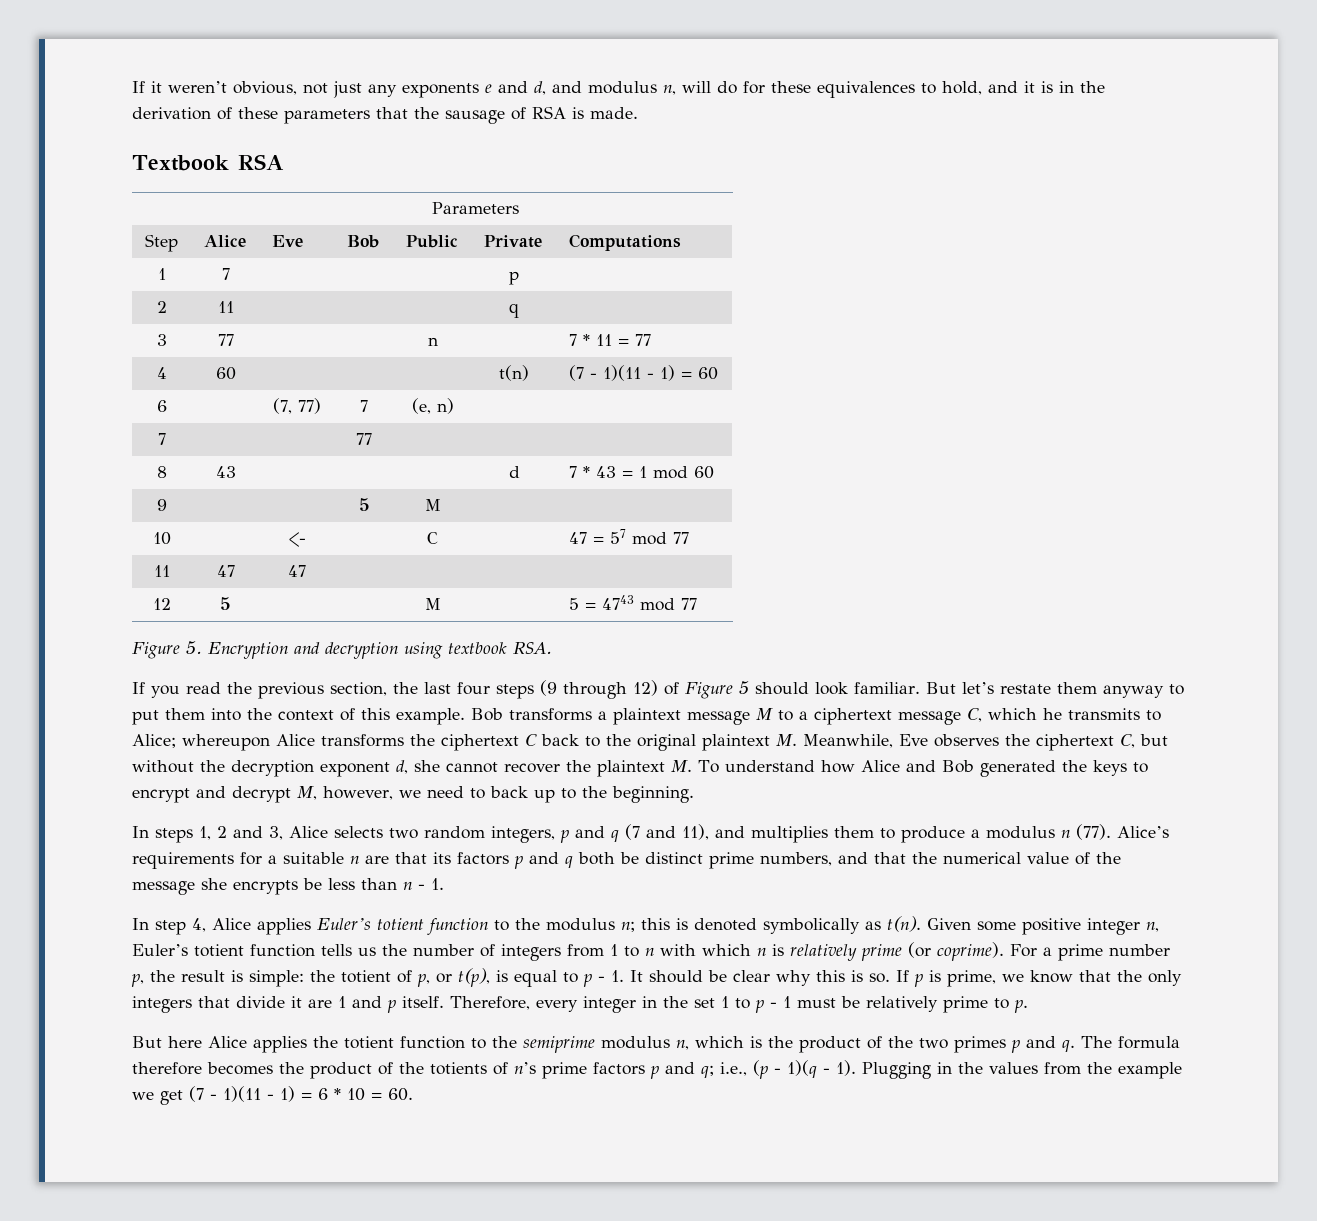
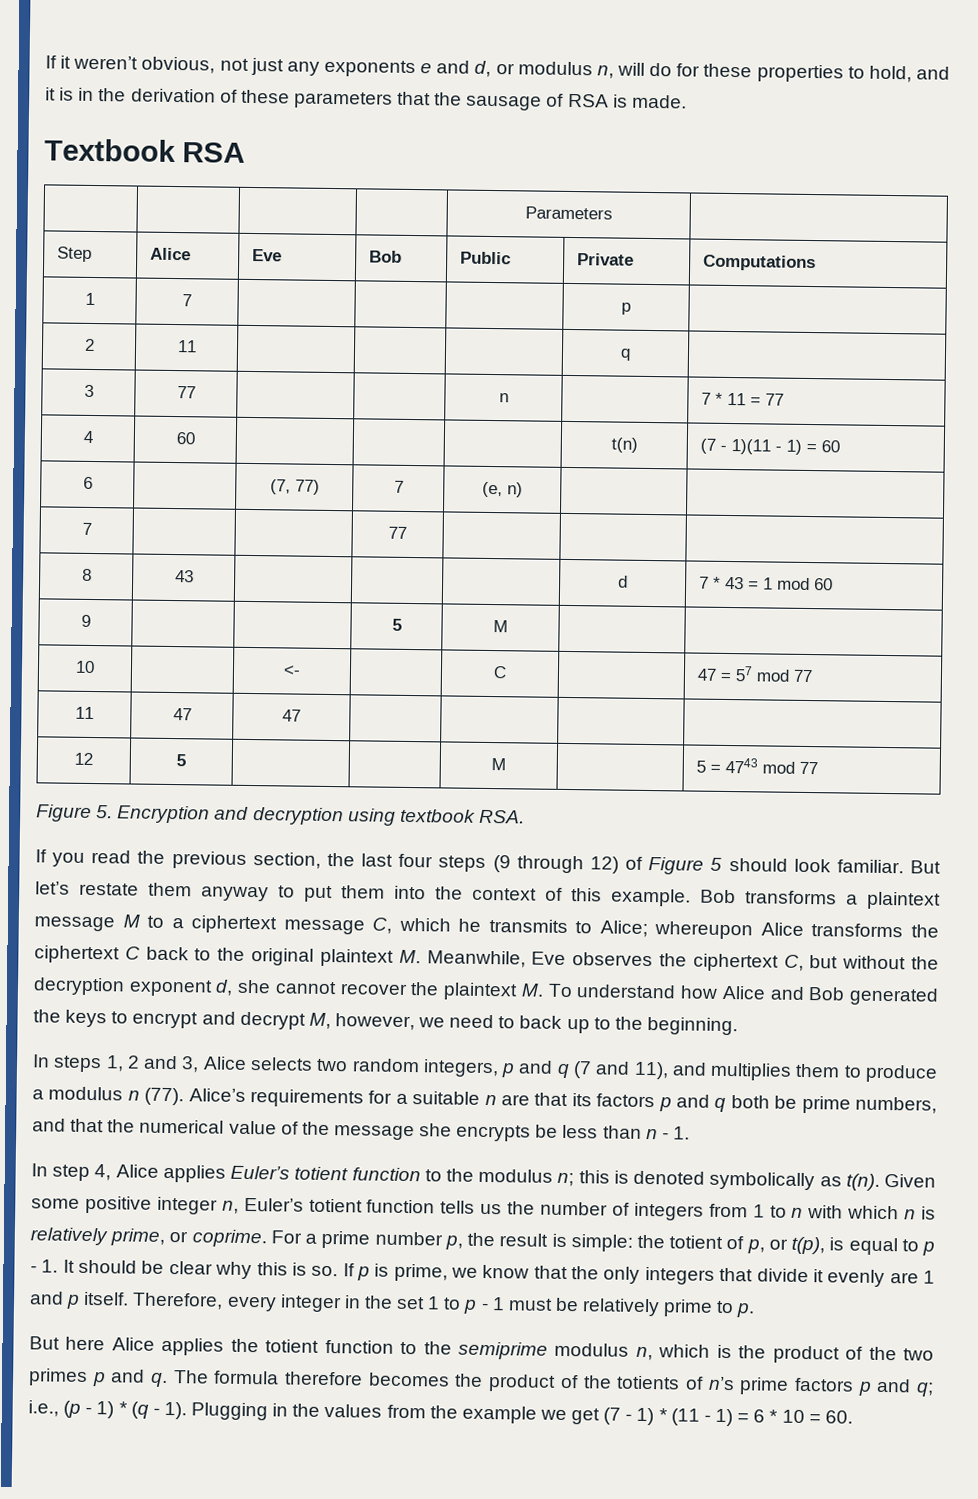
- If it weren’t obvious, not just any exponents e and d, and modulus n, will do for these equivalences to hold, and it is in the derivation of these parameters that the sausage of RSA is made.
+ If it weren’t obvious, not just any exponents e and d, or modulus n, will do for these properties to hold, and it is in the derivation of these parameters that the sausage of RSA is made.
- Alice’s requirements for a suitable n are that its factors p and q both be distinct prime numbers, and that the numerical value of the message she encrypts be less than n - 1.
+ Alice’s requirements for a suitable n are that its factors p and q both be prime numbers, and that the numerical value of the message she encrypts be less than n - 1.
- Given some positive integer n, Euler’s totient function tells us the number of integers from 1 to n with which n is relatively prime (or coprime).
+ Given some positive integer n, Euler’s totient function tells us the number of integers from 1 to n with which n is relatively prime, or coprime.
- If p is prime, we know that the only integers that divide it are 1 and p itself.
+ If p is prime, we know that the only integers that divide it evenly are 1 and p itself.
- The formula therefore becomes the product of the totients of n’s prime factors p and q; i.e., (p - 1)(q - 1).
+ The formula therefore becomes the product of the totients of n’s prime factors p and q; i.e., (p - 1) * (q - 1).
- Plugging in the values from the example we get (7 - 1)(11 - 1) = 6 * 10 = 60.
+ Plugging in the values from the example we get (7 - 1) * (11 - 1) = 6 * 10 = 60.

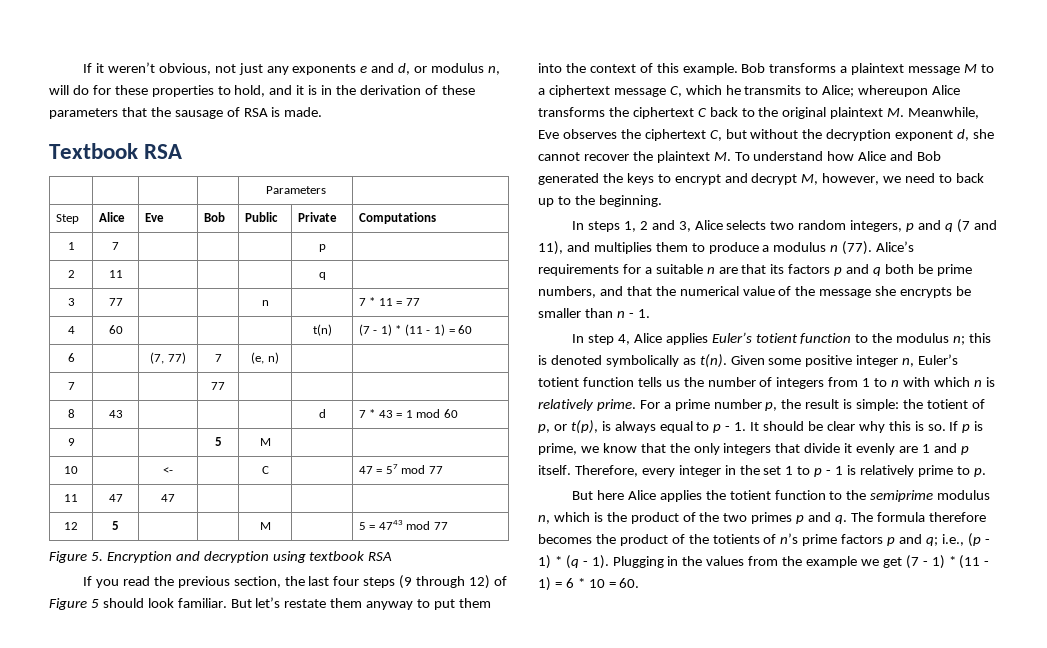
- 4 | 60 | | | | t(n) | (7 - 1)(11 - 1) = 60
+ 4 | 60 | | | | t(n) | (7 - 1) * (11 - 1) = 60
- Figure 5. Encryption and decryption using textbook RSA.
+ Figure 5. Encryption and decryption using textbook RSA
- Alice’s requirements for a suitable n are that its factors p and q both be prime numbers, and that the numerical value of the message she encrypts be less than n - 1.
+ Alice’s requirements for a suitable n are that its factors p and q both be prime numbers, and that the numerical value of the message she encrypts be smaller than n - 1.
- Given some positive integer n, Euler’s totient function tells us the number of integers from 1 to n with which n is relatively prime, or coprime.
+ Given some positive integer n, Euler’s totient function tells us the number of integers from 1 to n with which n is relatively prime.
- For a prime number p, the result is simple: the totient of p, or t(p), is equal to p - 1. It should be clear why this is so.
+ For a prime number p, the result is simple: the totient of p, or t(p), is always equal to p - 1. It should be clear why this is so.
- Therefore, every integer in the set 1 to p - 1 must be relatively prime to p.
+ Therefore, every integer in the set 1 to p - 1 is relatively prime to p.

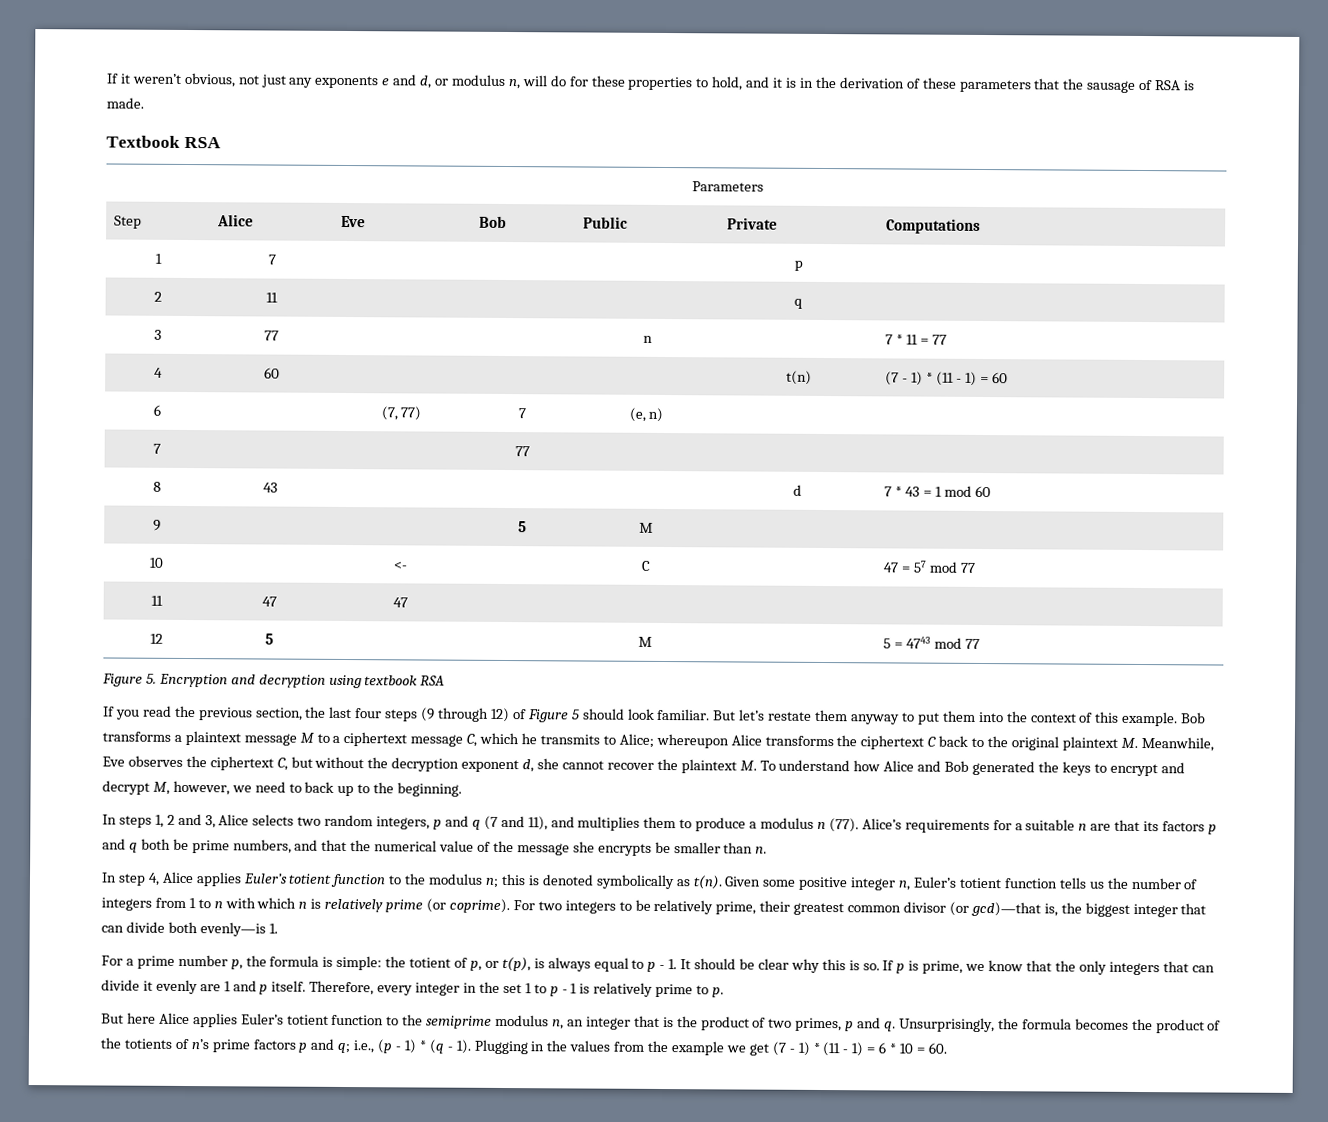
- Alice’s requirements for a suitable n are that its factors p and q both be prime numbers, and that the numerical value of the message she encrypts be smaller than n - 1.
+ Alice’s requirements for a suitable n are that its factors p and q both be prime numbers, and that the numerical value of the message she encrypts be smaller than n.
- Given some positive integer n, Euler’s totient function tells us the number of integers from 1 to n with which n is relatively prime. For a prime number p, the result is simple: the totient of p, or t(p), is always equal to p - 1. It should be clear why this is so.
+ Given some positive integer n, Euler’s totient function tells us the number of integers from 1 to n with which n is relatively prime (or coprime). For two integers to be relatively prime, their greatest common divisor (or gcd)—that is, the biggest integer that can divide both evenly—is 1.
+ For a prime number p, the formula is simple: the totient of p, or t(p), is always equal to p - 1. It should be clear why this is so.
- If p is prime, we know that the only integers that divide it evenly are 1 and p itself.
+ If p is prime, we know that the only integers that can divide it evenly are 1 and p itself.
- But here Alice applies the totient function to the semiprime modulus n, which is the product of the two primes p and q. The formula therefore becomes the product of the totients of n’s prime factors p and q; i.e., (p - 1) * (q - 1).
+ But here Alice applies Euler’s totient function to the semiprime modulus n, an integer that is the product of two primes, p and q. Unsurprisingly, the formula becomes the product of the totients of n’s prime factors p and q; i.e., (p - 1) * (q - 1).

